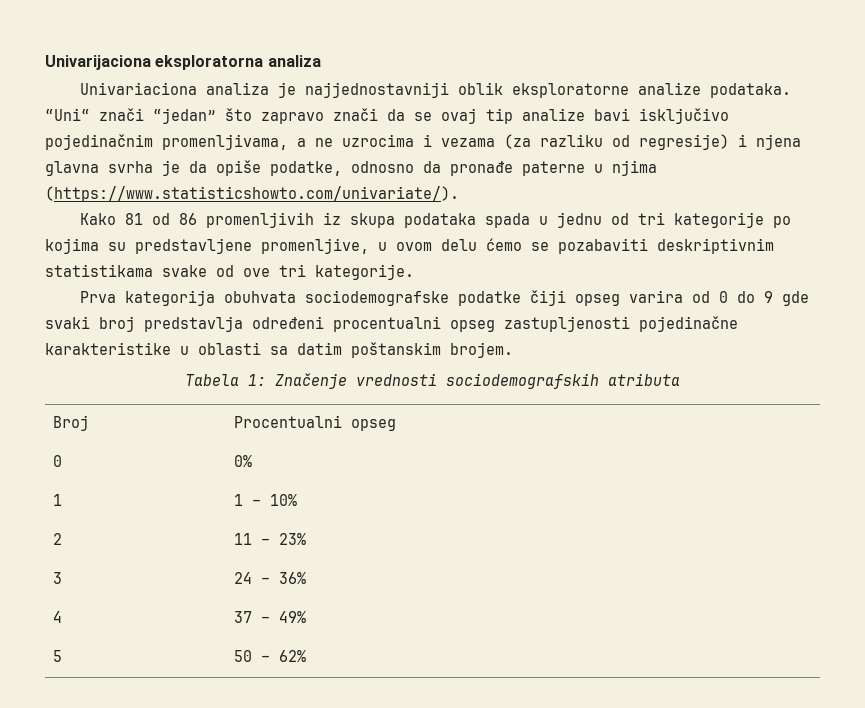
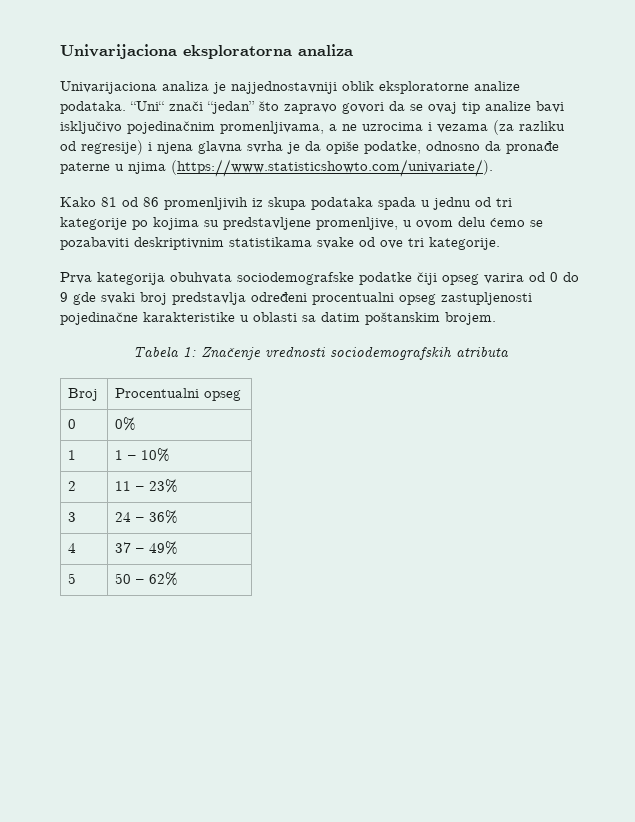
- Univariaciona analiza je najjednostavniji oblik eksploratorne analize podataka.
+ Univarijaciona analiza je najjednostavniji oblik eksploratorne analize podataka.
- “Uni“ znači “jedan” što zapravo znači da se ovaj tip analize bavi isključivo pojedinačnim promenljivama, a ne uzrocima i vezama (za razliku od regresije) i njena glavna svrha je da opiše podatke, odnosno da pronađe paterne u njima (https://www.statisticshowto.com/univariate/).
+ “Uni“ znači “jedan” što zapravo govori da se ovaj tip analize bavi isključivo pojedinačnim promenljivama, a ne uzrocima i vezama (za razliku od regresije) i njena glavna svrha je da opiše podatke, odnosno da pronađe paterne u njima (https://www.statisticshowto.com/univariate/).

